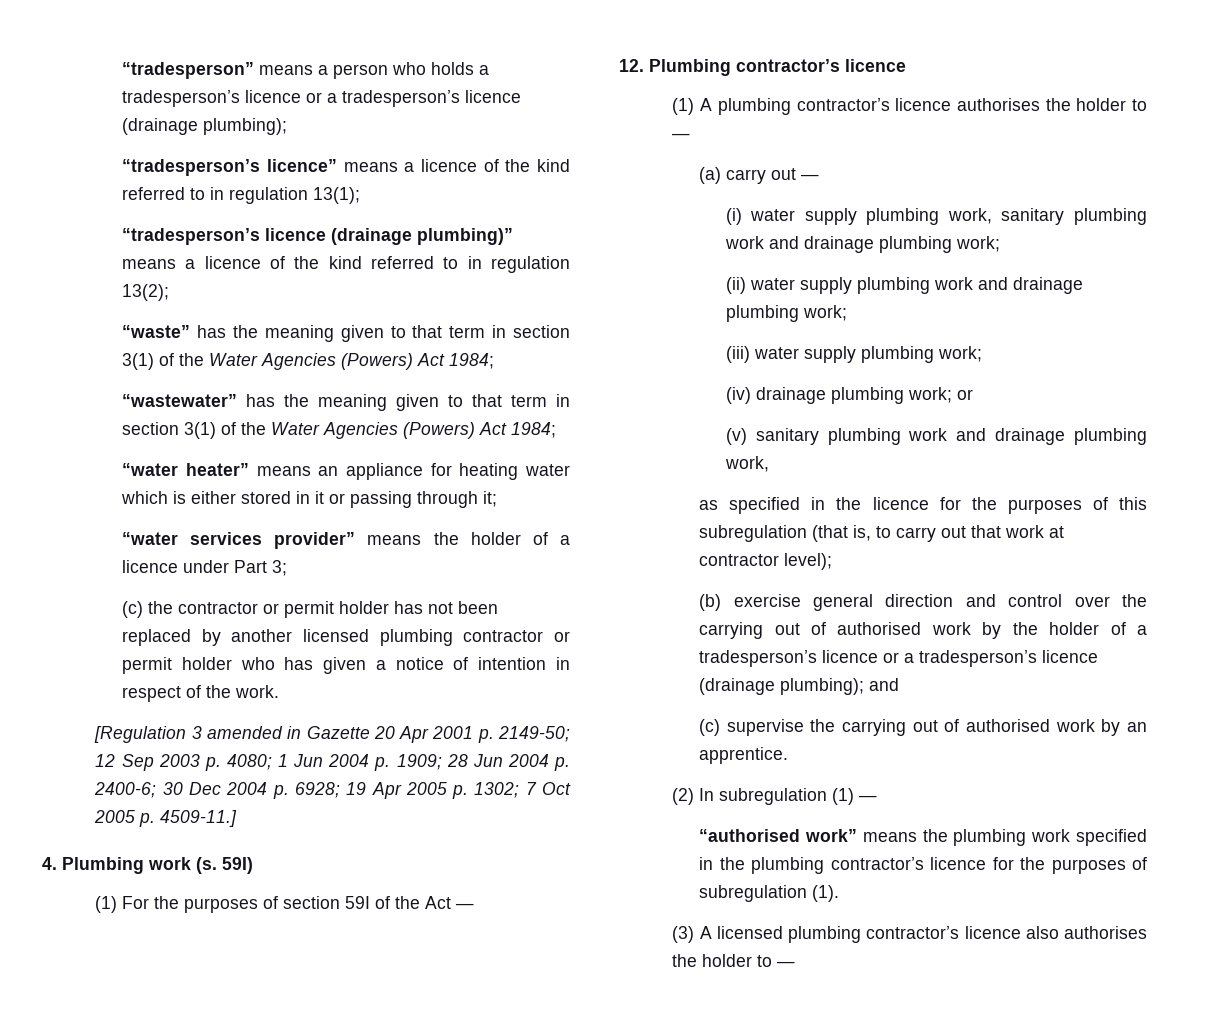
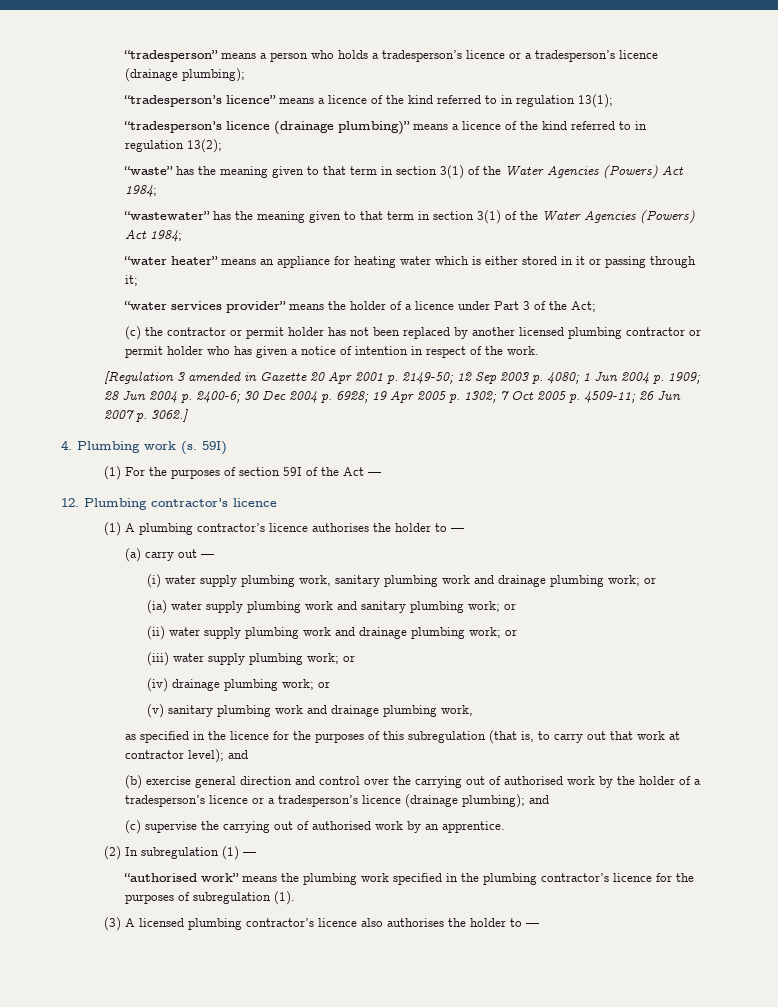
- “water services provider” means the holder of a licence under Part 3;
+ “water services provider” means the holder of a licence under Part 3 of the Act;
- [Regulation 3 amended in Gazette 20 Apr 2001 p. 2149-50; 12 Sep 2003 p. 4080; 1 Jun 2004 p. 1909; 28 Jun 2004 p. 2400-6; 30 Dec 2004 p. 6928; 19 Apr 2005 p. 1302; 7 Oct 2005 p. 4509-11.]
+ [Regulation 3 amended in Gazette 20 Apr 2001 p. 2149-50; 12 Sep 2003 p. 4080; 1 Jun 2004 p. 1909; 28 Jun 2004 p. 2400-6; 30 Dec 2004 p. 6928; 19 Apr 2005 p. 1302; 7 Oct 2005 p. 4509-11; 26 Jun 2007 p. 3062.]
- (i) water supply plumbing work, sanitary plumbing work and drainage plumbing work;
+ (i) water supply plumbing work, sanitary plumbing work and drainage plumbing work; or
+ (ia) water supply plumbing work and sanitary plumbing work; or
- (ii) water supply plumbing work and drainage plumbing work;
+ (ii) water supply plumbing work and drainage plumbing work; or
- (iii) water supply plumbing work;
+ (iii) water supply plumbing work; or
- as specified in the licence for the purposes of this subregulation (that is, to carry out that work at contractor level);
+ as specified in the licence for the purposes of this subregulation (that is, to carry out that work at contractor level); and

